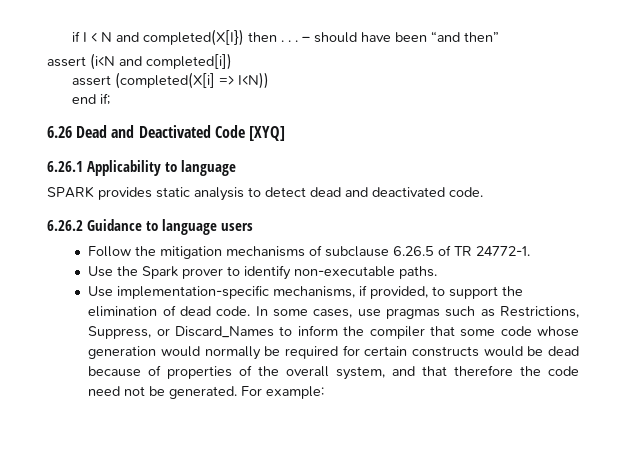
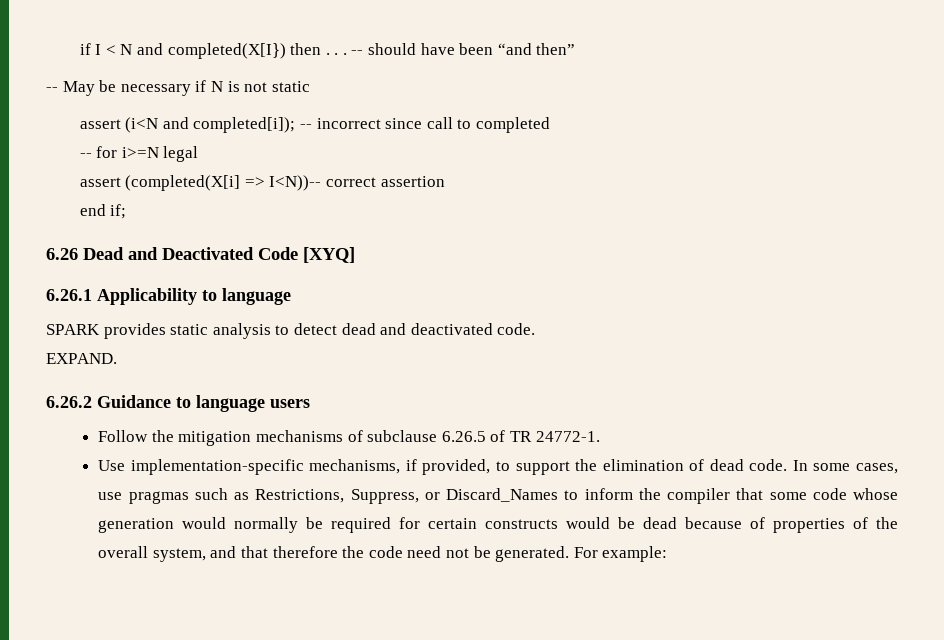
- – should have been “and then”
+ -- should have been “and then”
- assert (i<N and completed[i])
+ -- May be necessary if N is not static
+ assert (i<N and completed[i]); -- incorrect since call to completed
+ -- for i>=N legal
- assert (completed(X[i] => I<N))
+ assert (completed(X[i] => I<N))-- correct assertion
+ EXPAND.
- Use the Spark prover to identify non-executable paths.

